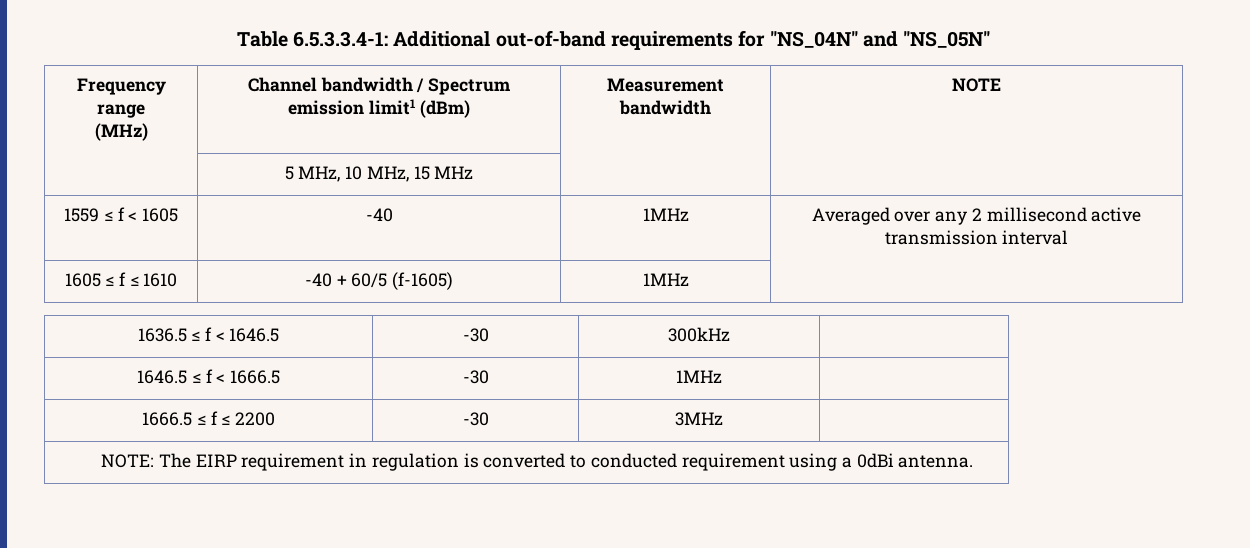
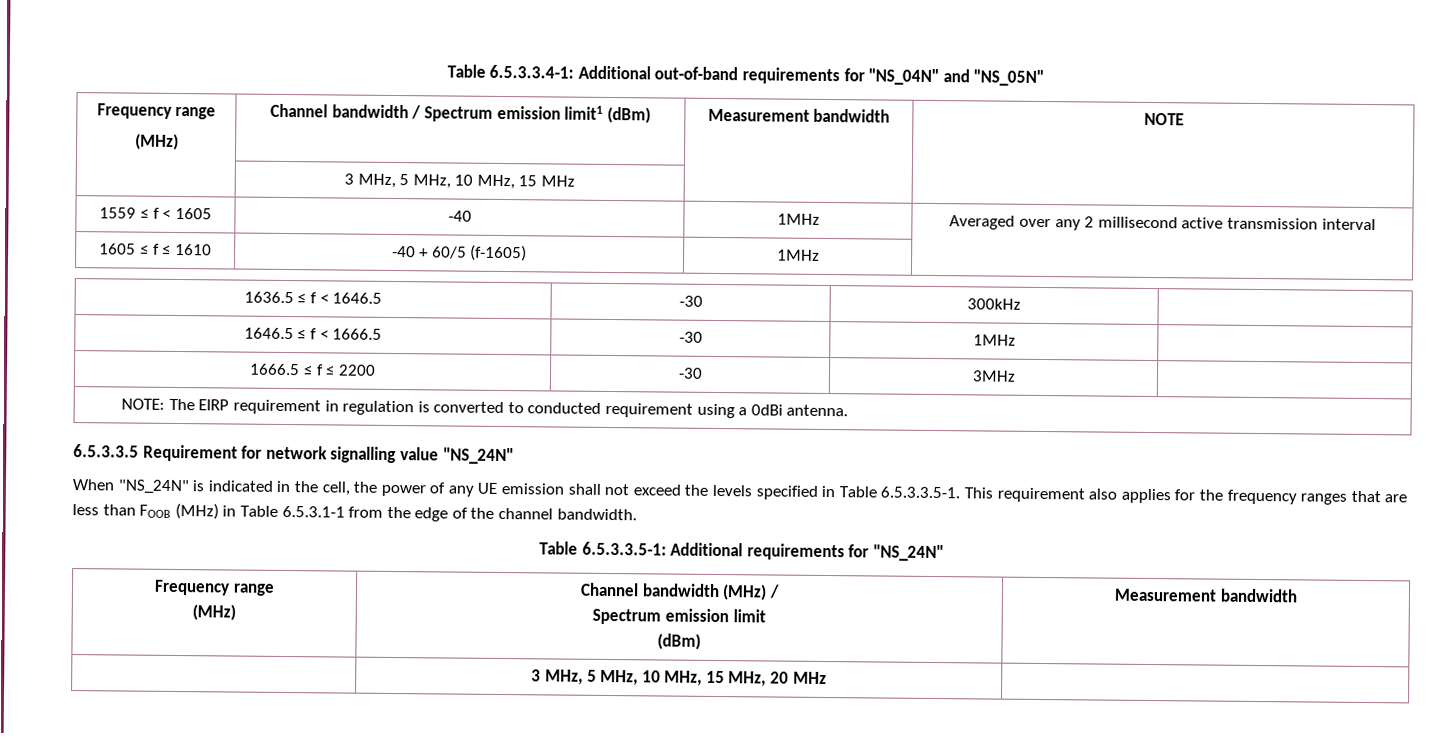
- | 5 MHz, 10 MHz, 15 MHz | |
+ | 3 MHz, 5 MHz, 10 MHz, 15 MHz | |
+ 6.5.3.3.5 Requirement for network signalling value "NS_24N"
+ When "NS_24N" is indicated in the cell, the power of any UE emission shall not exceed the levels specified in Table 6.5.3.3.5-1. This requirement also applies for the frequency ranges that are less than FOOB (MHz) in Table 6.5.3.1-1 from the edge of the channel bandwidth.
+ Table 6.5.3.3.5-1: Additional requirements for "NS_24N"
+ Frequency range
+ (MHz) | Channel bandwidth (MHz) /
+ Spectrum emission limit
+ (dBm) | Measurement bandwidth
+ | 3 MHz, 5 MHz, 10 MHz, 15 MHz, 20 MHz |

